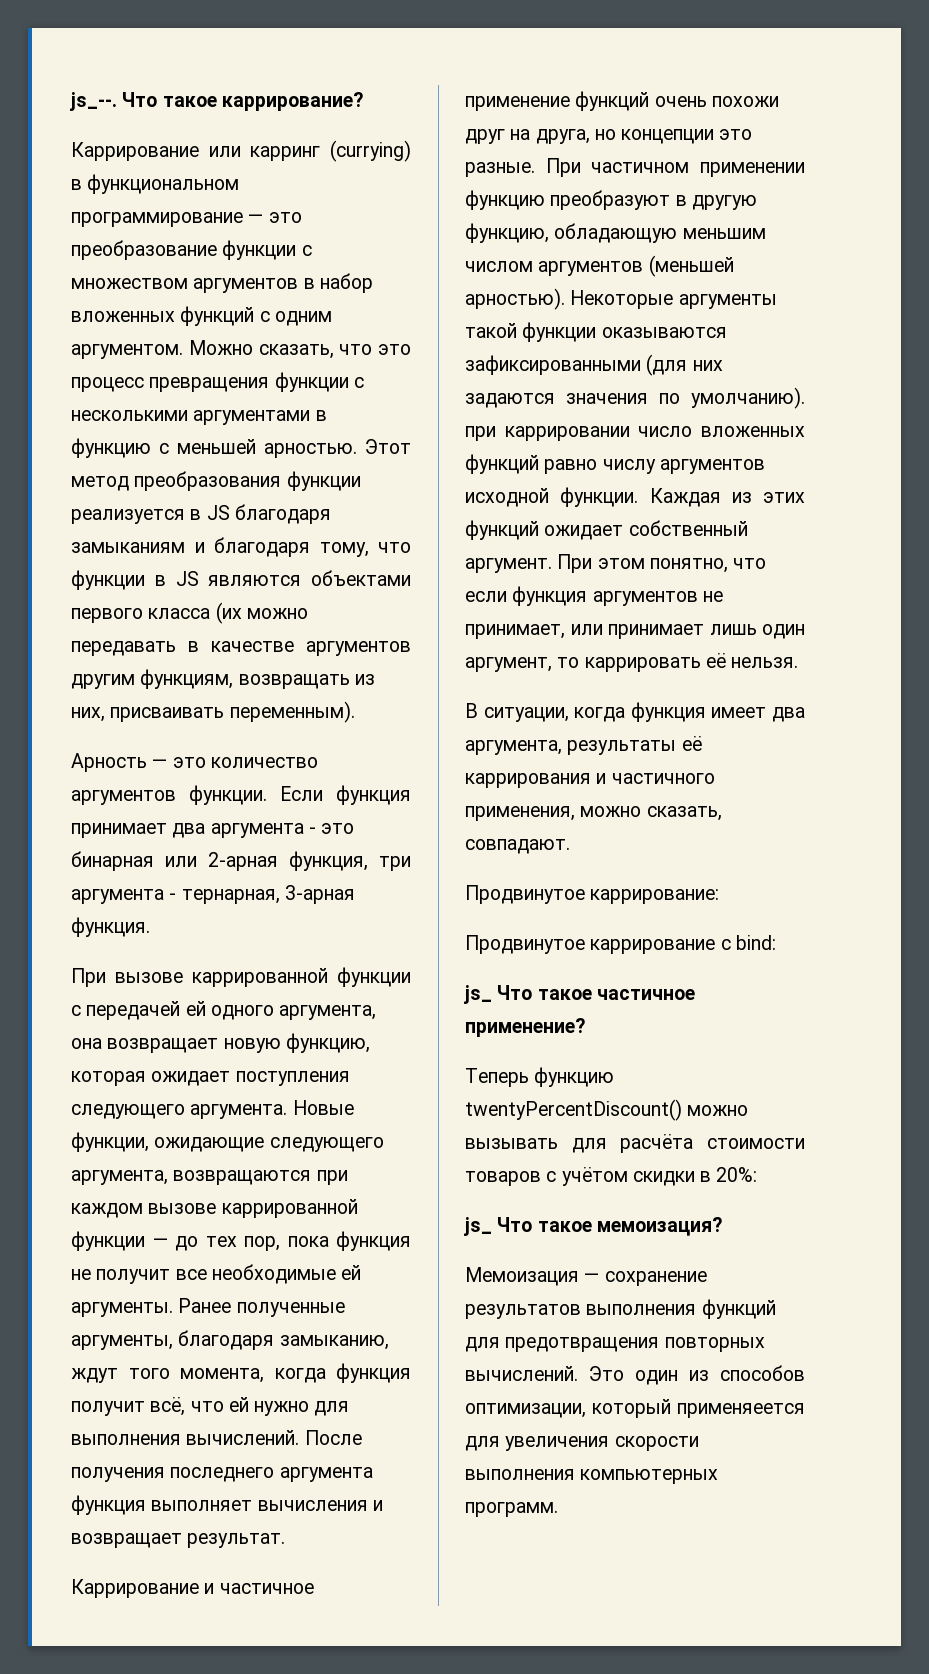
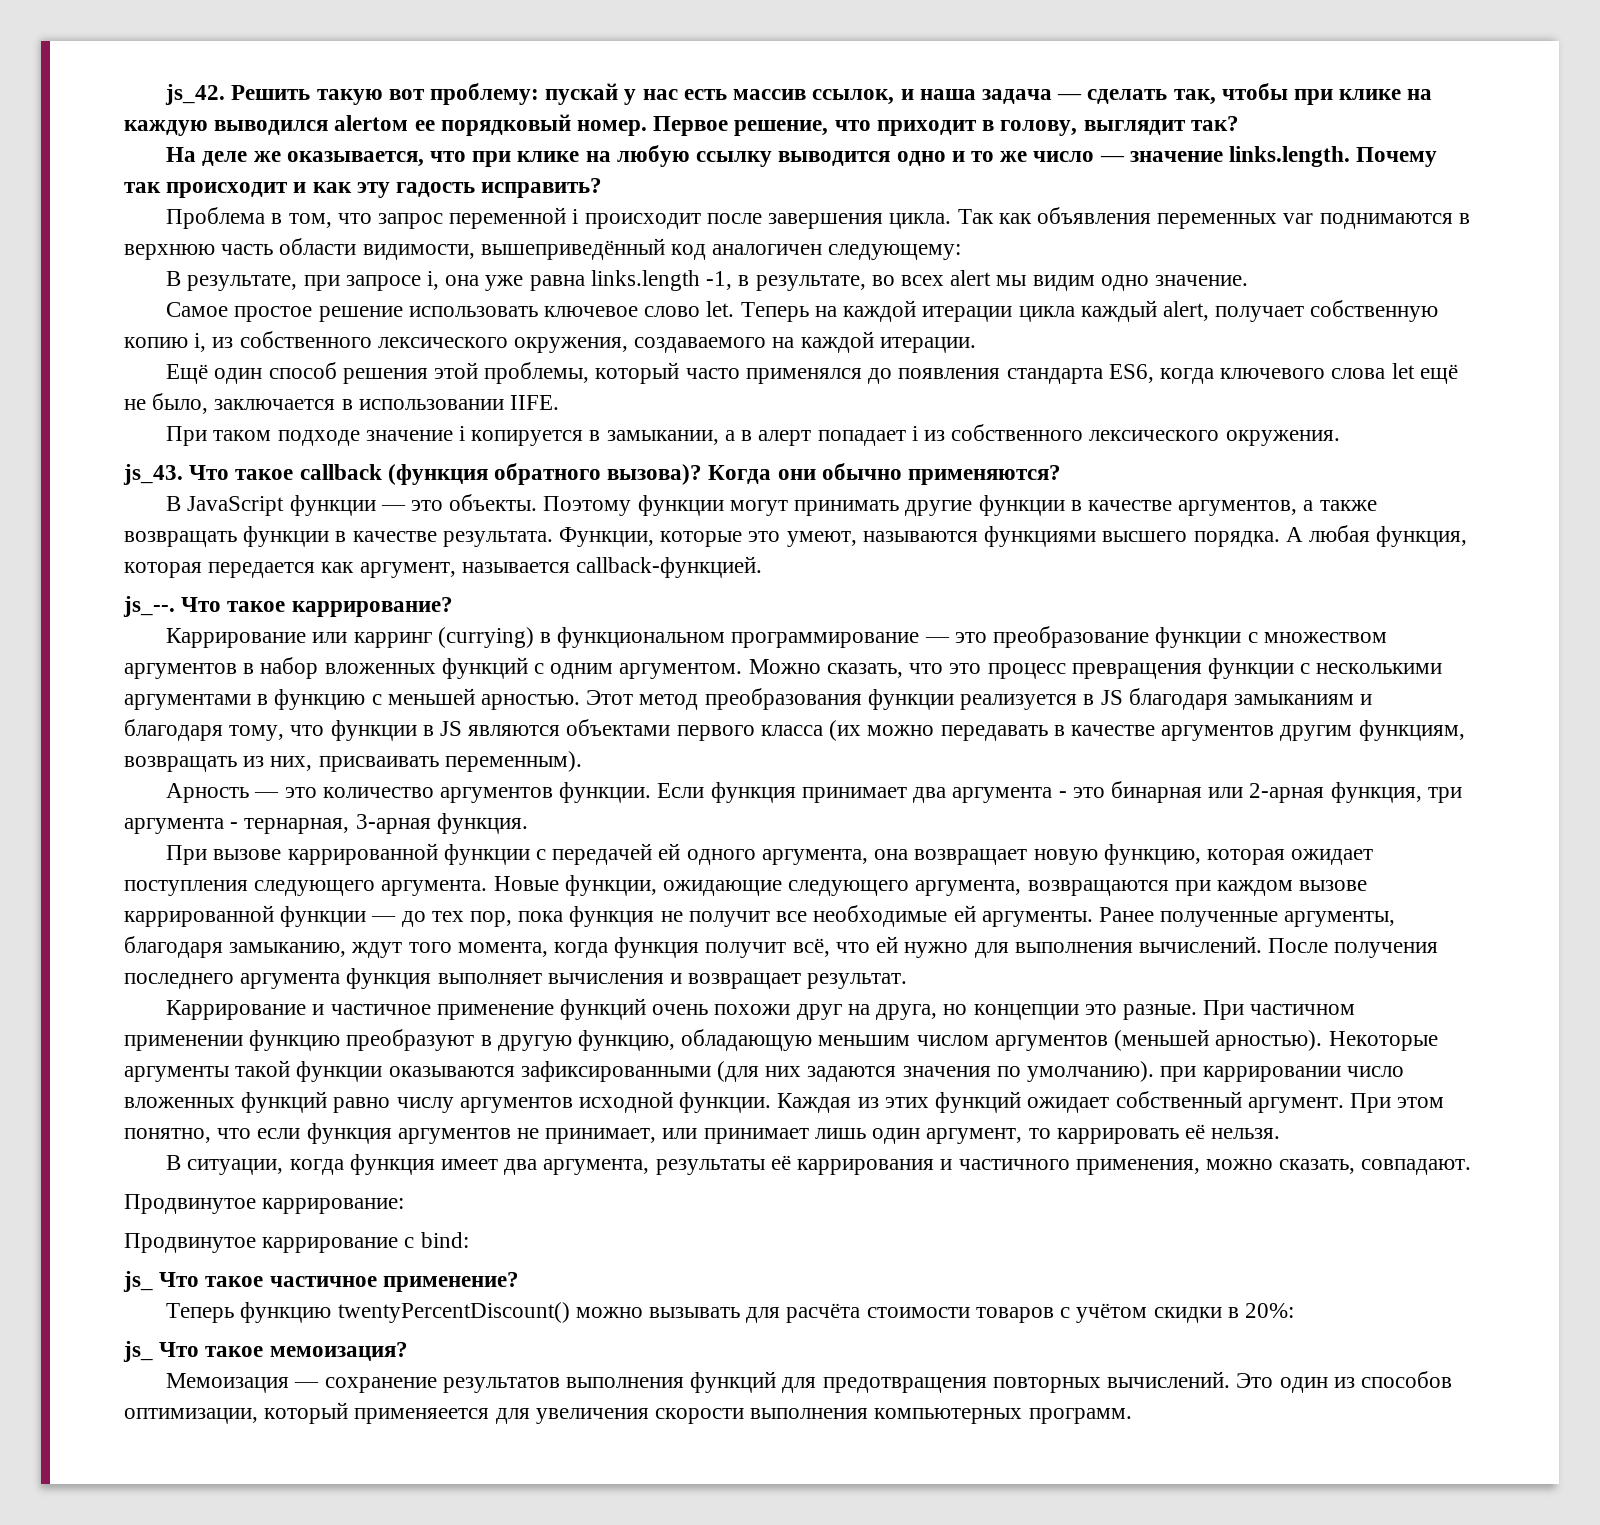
+ js_42. Решить такую вот проблему: пускай у нас есть массив ссылок, и наша задача — сделать так, чтобы при клике на каждую выводился alertом ее порядковый номер. Первое решение, что приходит в голову, выглядит так?
+ На деле же оказывается, что при клике на любую ссылку выводится одно и то же число — значение links.length. Почему так происходит и как эту гадость исправить?
+ Проблема в том, что запрос переменной i происходит после завершения цикла. Так как объявления переменных var поднимаются в верхнюю часть области видимости, вышеприведённый код аналогичен следующему:
+ В результате, при запросе i, она уже равна links.length -1, в результате, во всех alert мы видим одно значение.
+ Самое простое решение использовать ключевое слово let. Теперь на каждой итерации цикла каждый alert, получает собственную копию i, из собственного лексического окружения, создаваемого на каждой итерации.
+ Ещё один способ решения этой проблемы, который часто применялся до появления стандарта ES6, когда ключевого слова let ещё не было, заключается в использовании IIFE.
+ При таком подходе значение i копируется в замыкании, а в алерт попадает i из собственного лексического окружения.
+ js_43. Что такое callback (функция обратного вызова)? Когда они обычно применяются?
+ В JavaScript функции — это объекты. Поэтому функции могут принимать другие функции в качестве аргументов, а также возвращать функции в качестве результата. Функции, которые это умеют, называются функциями высшего порядка. А любая функция, которая передается как аргумент, называется callback-функцией.

